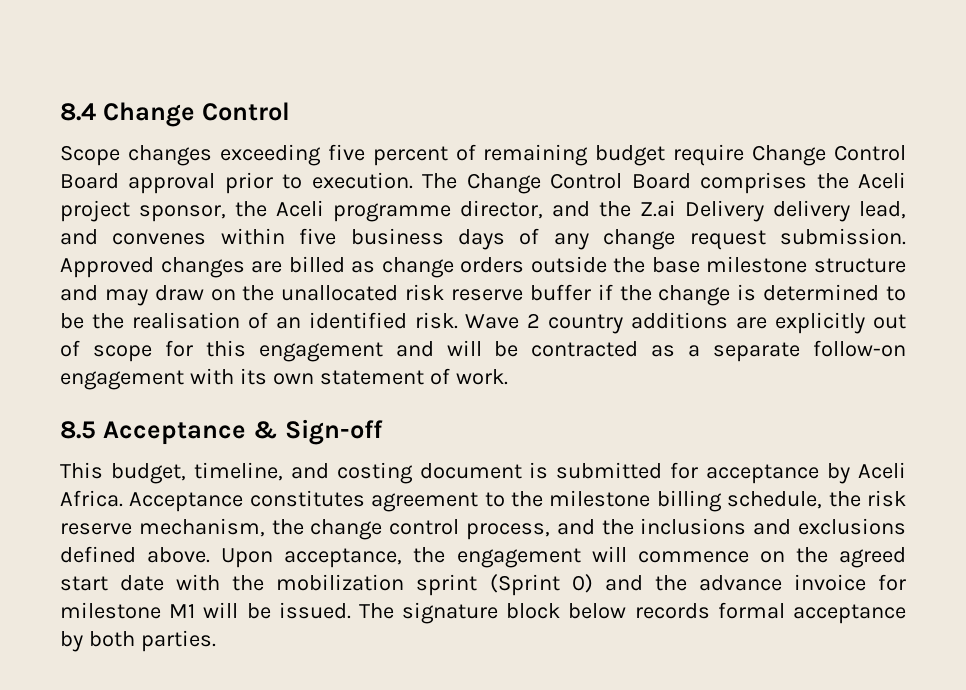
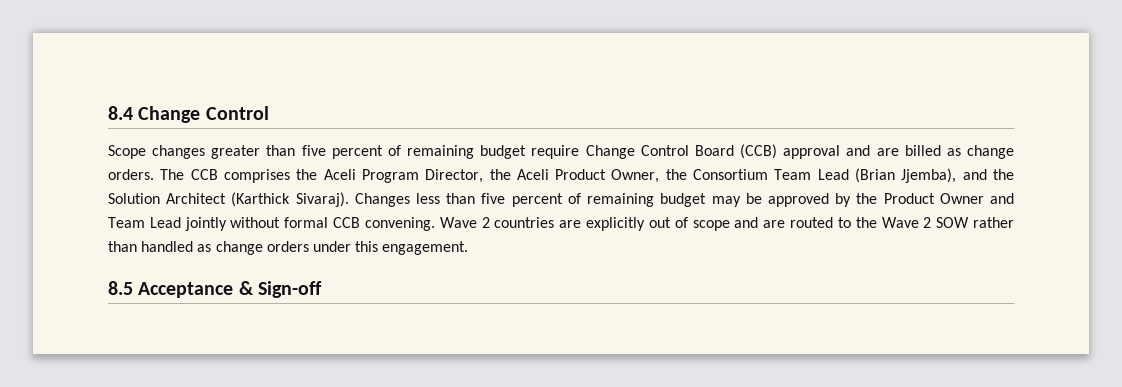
- Scope changes exceeding five percent of remaining budget require Change Control Board approval prior to execution. The Change Control Board comprises the Aceli project sponsor, the Aceli programme director, and the Z.ai Delivery delivery lead, and convenes within five business days of any change request submission. Approved changes are billed as change orders outside the base milestone structure and may draw on the unallocated risk reserve buffer if the change is determined to be the realisation of an identified risk. Wave 2 country additions are explicitly out of scope for this engagement and will be contracted as a separate follow-on engagement with its own statement of work.
+ Scope changes greater than five percent of remaining budget require Change Control Board (CCB) approval and are billed as change orders. The CCB comprises the Aceli Program Director, the Aceli Product Owner, the Consortium Team Lead (Brian Jjemba), and the Solution Architect (Karthick Sivaraj). Changes less than five percent of remaining budget may be approved by the Product Owner and Team Lead jointly without formal CCB convening. Wave 2 countries are explicitly out of scope and are routed to the Wave 2 SOW rather than handled as change orders under this engagement.
  8.5 Acceptance & Sign-off
- This budget, timeline, and costing document is submitted for acceptance by Aceli Africa. Acceptance constitutes agreement to the milestone billing schedule, the risk reserve mechanism, the change control process, and the inclusions and exclusions defined above. Upon acceptance, the engagement will commence on the agreed start date with the mobilization sprint (Sprint 0) and the advance invoice for milestone M1 will be issued. The signature block below records formal acceptance by both parties.

